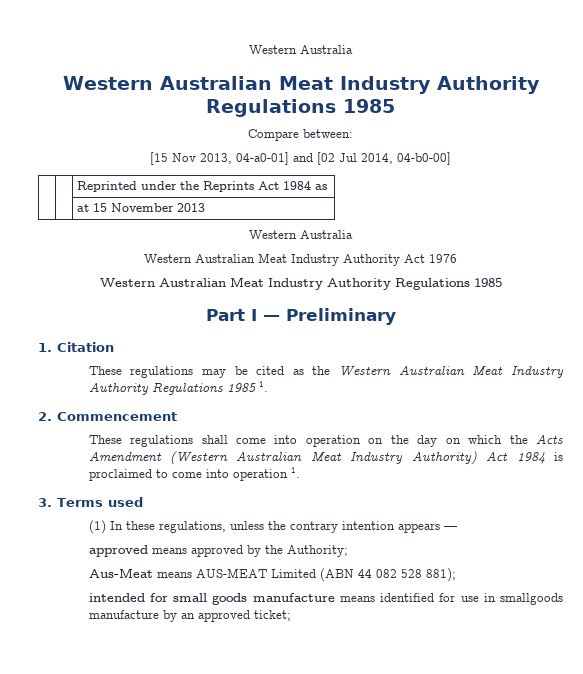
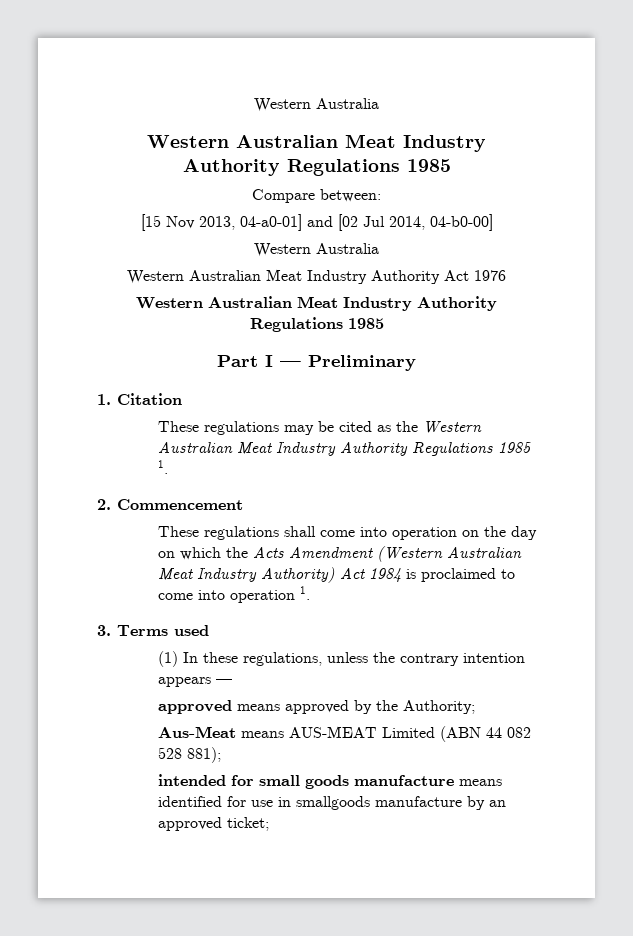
- | | Reprinted under the Reprints Act 1984 as
- | | at 15 November 2013

